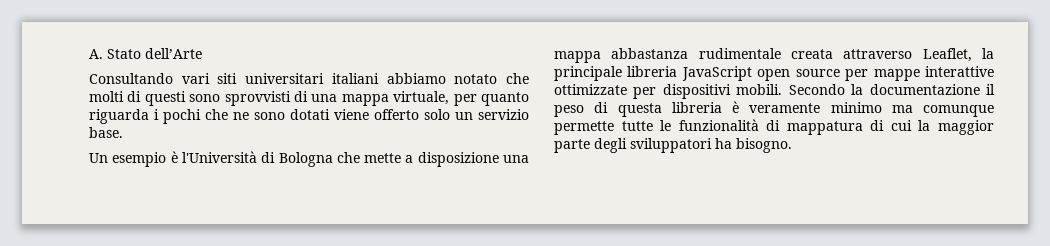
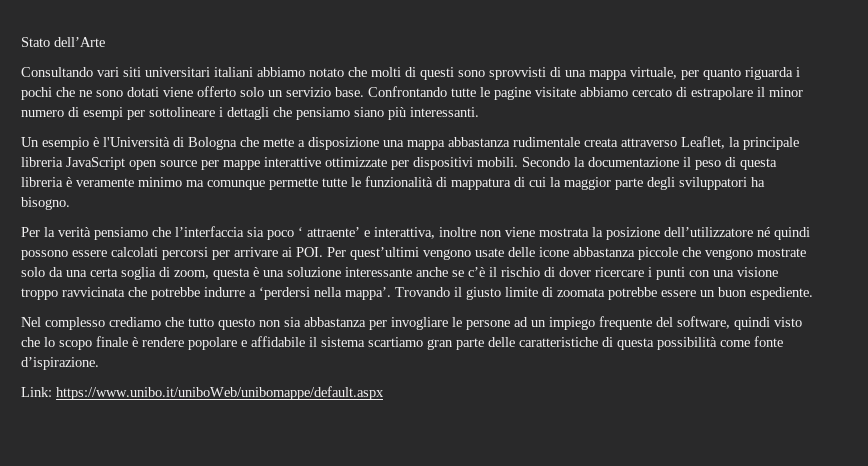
- A. Stato dell’Arte
+ Stato dell’Arte
+ Confrontando tutte le pagine visitate abbiamo cercato di estrapolare il minor numero di esempi per sottolineare i dettagli che pensiamo siano più interessanti.
+ Per la verità pensiamo che l’interfaccia sia poco ‘ attraente’ e interattiva, inoltre non viene mostrata la posizione dell’utilizzatore né quindi possono essere calcolati percorsi per arrivare ai POI. Per quest’ultimi vengono usate delle icone abbastanza piccole che vengono mostrate solo da una certa soglia di zoom, questa è una soluzione interessante anche se c’è il rischio di dover ricercare i punti con una visione troppo ravvicinata che potrebbe indurre a ‘perdersi nella mappa’. Trovando il giusto limite di zoomata potrebbe essere un buon espediente.
+ Nel complesso crediamo che tutto questo non sia abbastanza per invogliare le persone ad un impiego frequente del software, quindi visto che lo scopo finale è rendere popolare e affidabile il sistema scartiamo gran parte delle caratteristiche di questa possibilità come fonte d’ispirazione.
+ Link: https://www.unibo.it/uniboWeb/unibomappe/default.aspx

